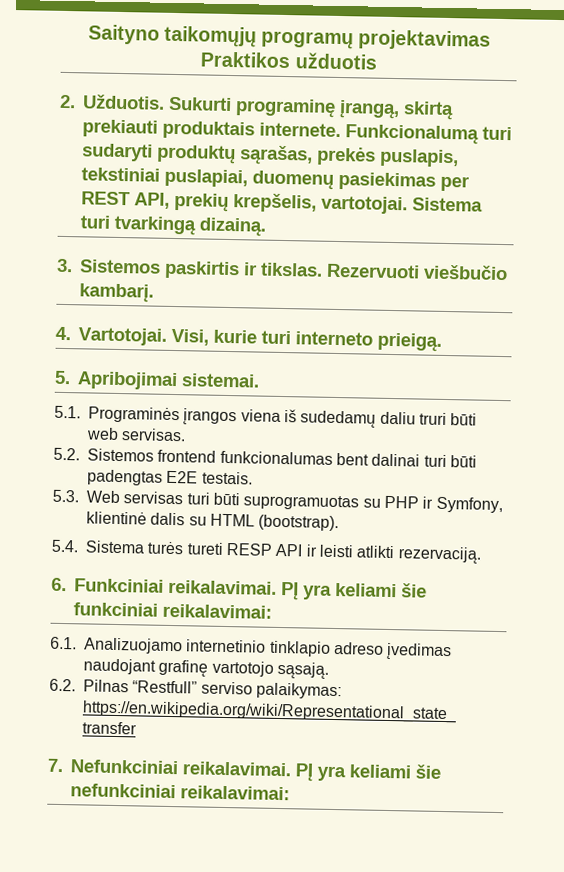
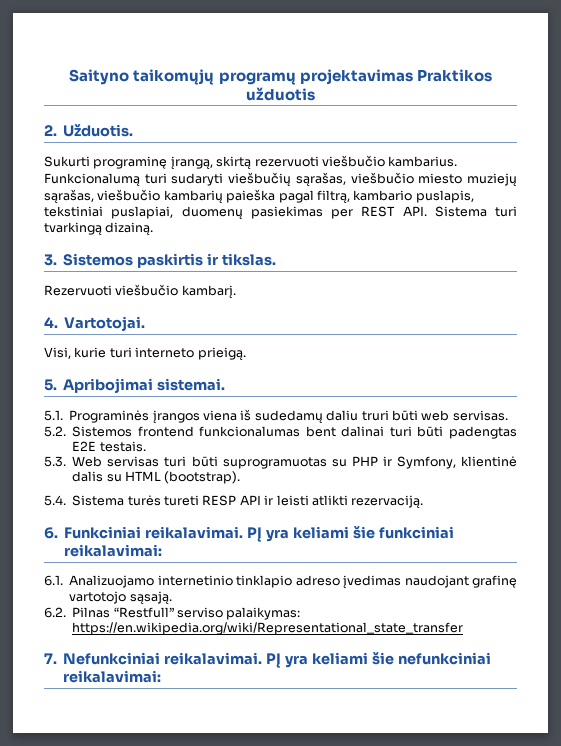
- 2. Užduotis. Sukurti programinę įrangą, skirtą prekiauti produktais internete. Funkcionalumą turi sudaryti produktų sąrašas, prekės puslapis, tekstiniai puslapiai, duomenų pasiekimas per REST API, prekių krepšelis, vartotojai. Sistema turi tvarkingą dizainą.
+ 2. Užduotis.
+ Sukurti programinę įrangą, skirtą rezervuoti viešbučio kambarius. Funkcionalumą turi sudaryti viešbučių sąrašas, viešbučio miesto muziejų sąrašas, viešbučio kambarių paieška pagal filtrą, kambario puslapis, tekstiniai puslapiai, duomenų pasiekimas per REST API. Sistema turi tvarkingą dizainą.
- 3. Sistemos paskirtis ir tikslas. Rezervuoti viešbučio kambarį.
+ 3. Sistemos paskirtis ir tikslas.
+ Rezervuoti viešbučio kambarį.
- 4. Vartotojai. Visi, kurie turi interneto prieigą.
+ 4. Vartotojai.
+ Visi, kurie turi interneto prieigą.

